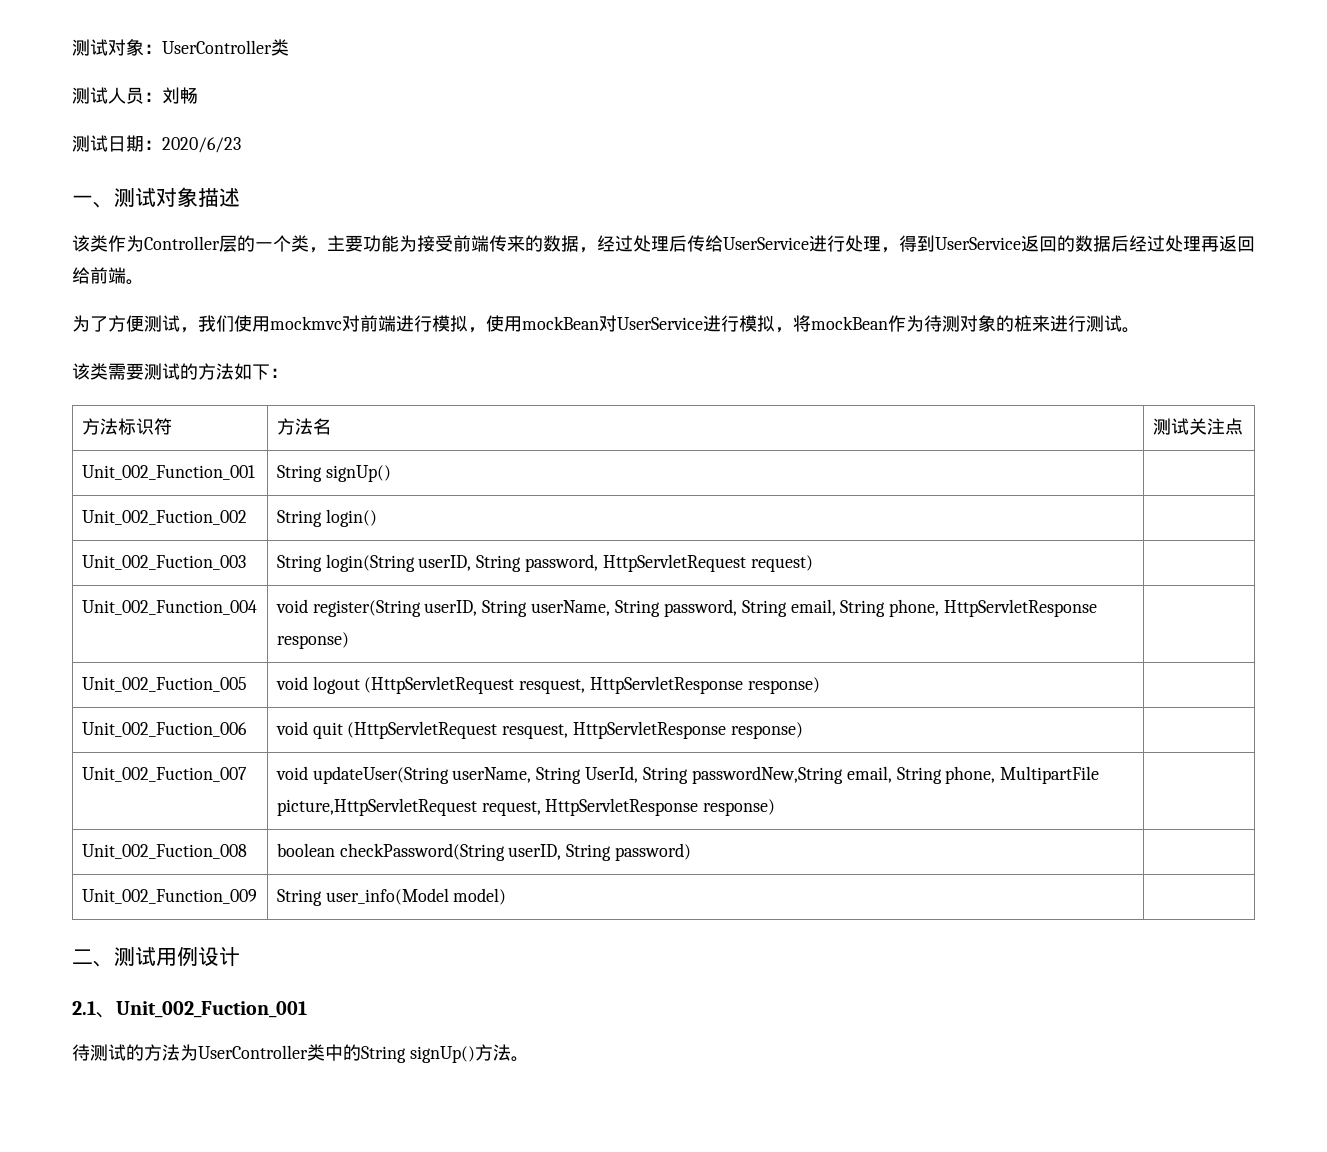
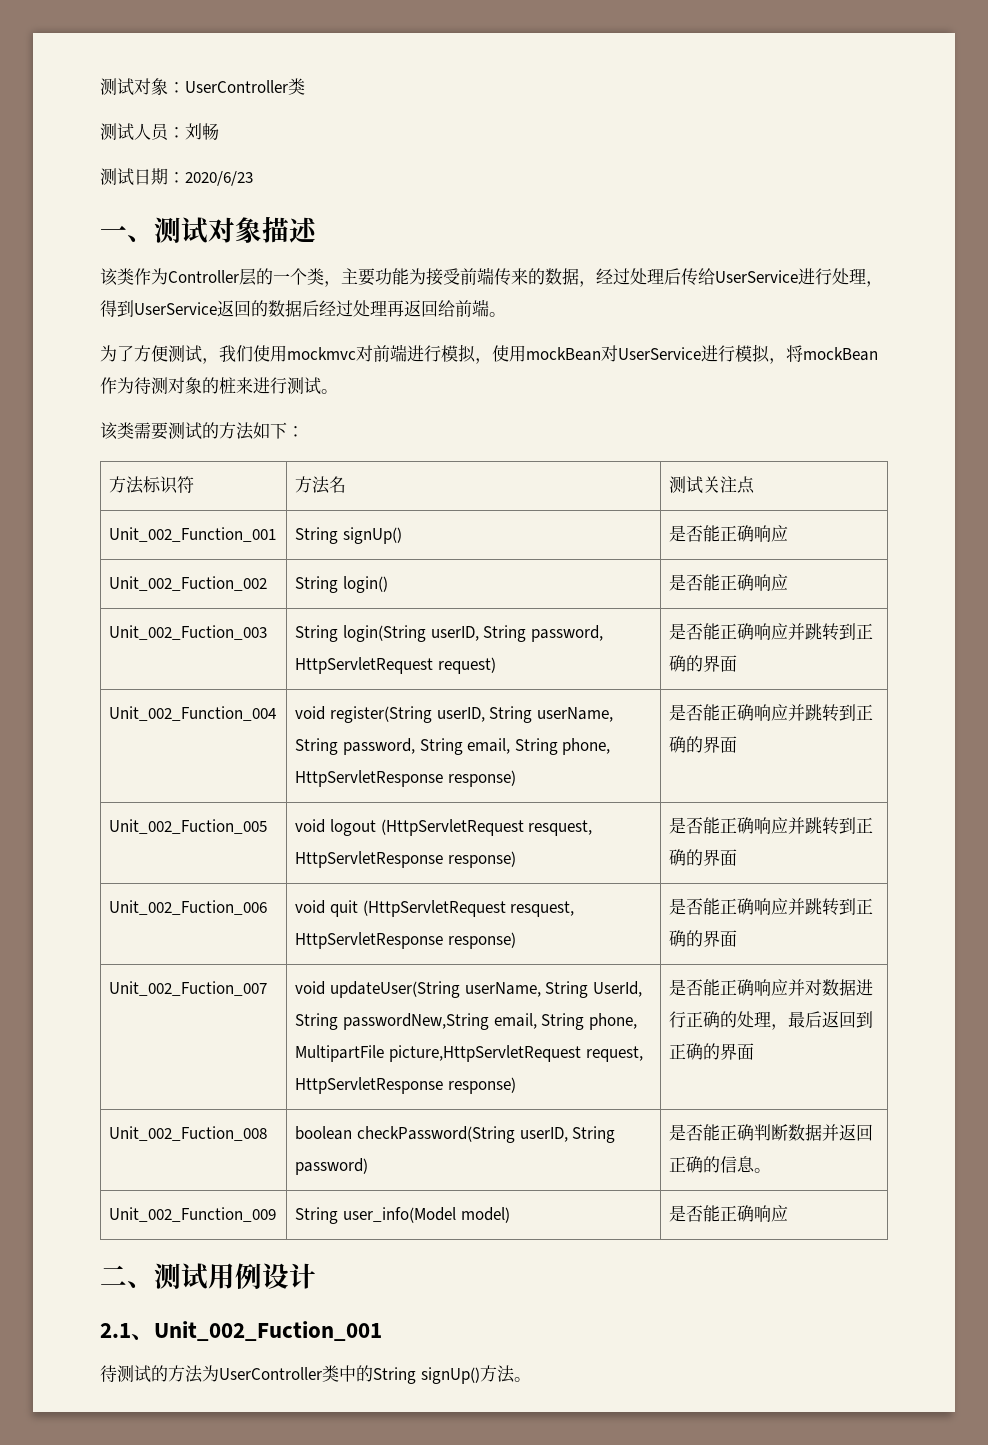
- Unit_002_Function_001 | String signUp() |
+ Unit_002_Function_001 | String signUp() | 是否能正确响应
- Unit_002_Fuction_002 | String login() |
+ Unit_002_Fuction_002 | String login() | 是否能正确响应
- Unit_002_Fuction_003 | String login(String userID, String password, HttpServletRequest request) |
+ Unit_002_Fuction_003 | String login(String userID, String password, HttpServletRequest request) | 是否能正确响应并跳转到正确的界面
- Unit_002_Function_004 | void register(String userID, String userName, String password, String email, String phone, HttpServletResponse response) |
+ Unit_002_Function_004 | void register(String userID, String userName, String password, String email, String phone, HttpServletResponse response) | 是否能正确响应并跳转到正确的界面
- Unit_002_Fuction_005 | void logout (HttpServletRequest resquest, HttpServletResponse response) |
+ Unit_002_Fuction_005 | void logout (HttpServletRequest resquest, HttpServletResponse response) | 是否能正确响应并跳转到正确的界面
- Unit_002_Fuction_006 | void quit (HttpServletRequest resquest, HttpServletResponse response) |
+ Unit_002_Fuction_006 | void quit (HttpServletRequest resquest, HttpServletResponse response) | 是否能正确响应并跳转到正确的界面
- Unit_002_Fuction_007 | void updateUser(String userName, String UserId, String passwordNew,String email, String phone, MultipartFile picture,HttpServletRequest request, HttpServletResponse response) |
+ Unit_002_Fuction_007 | void updateUser(String userName, String UserId, String passwordNew,String email, String phone, MultipartFile picture,HttpServletRequest request, HttpServletResponse response) | 是否能正确响应并对数据进行正确的处理，最后返回到正确的界面
- Unit_002_Fuction_008 | boolean checkPassword(String userID, String password) |
+ Unit_002_Fuction_008 | boolean checkPassword(String userID, String password) | 是否能正确判断数据并返回正确的信息。
- Unit_002_Function_009 | String user_info(Model model) |
+ Unit_002_Function_009 | String user_info(Model model) | 是否能正确响应

